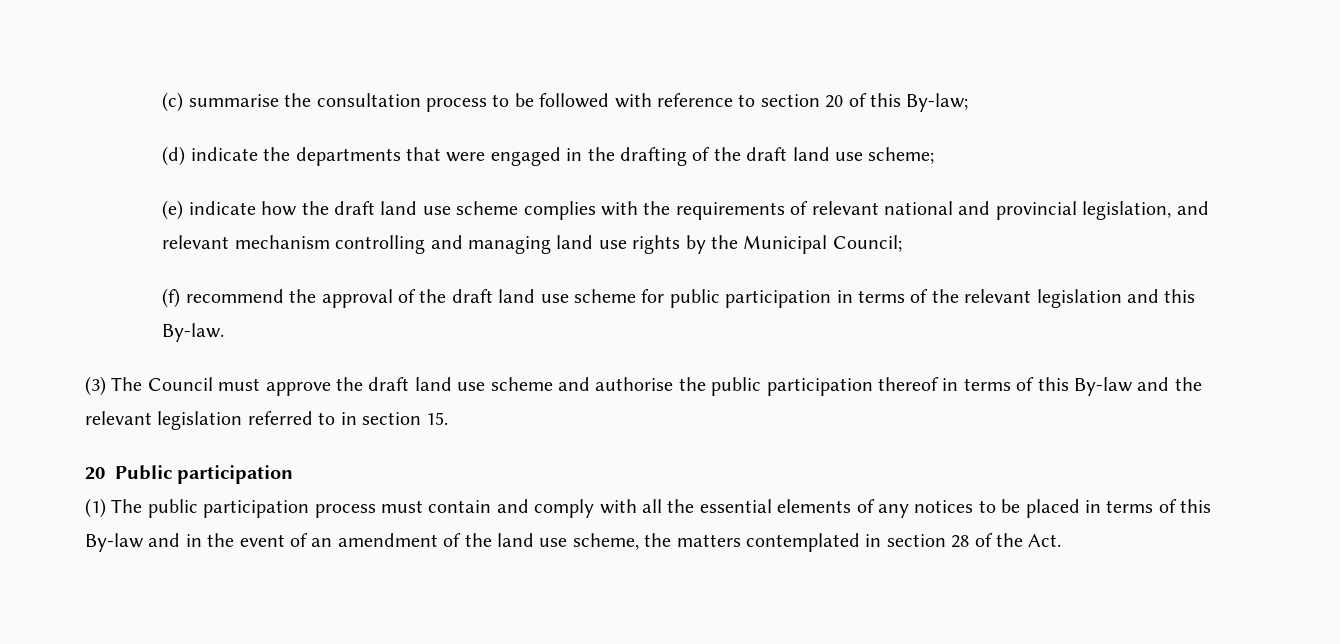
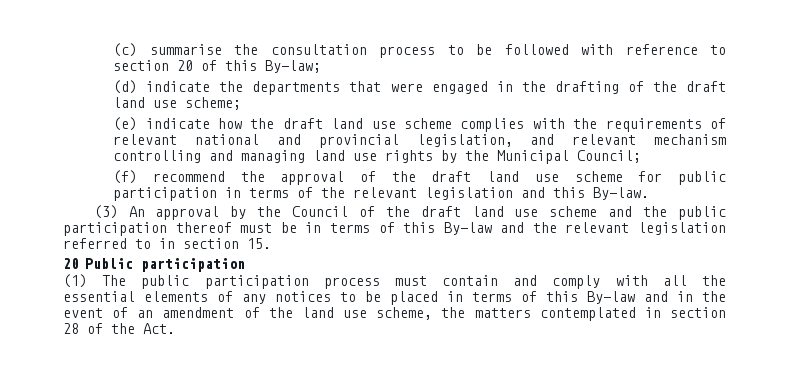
- (3) The Council must approve the draft land use scheme and authorise the public participation thereof in terms of this By-law and the relevant legislation referred to in section 15.
+ (3) An approval by the Council of the draft land use scheme and the public participation thereof must be in terms of this By-law and the relevant legislation referred to in section 15.

